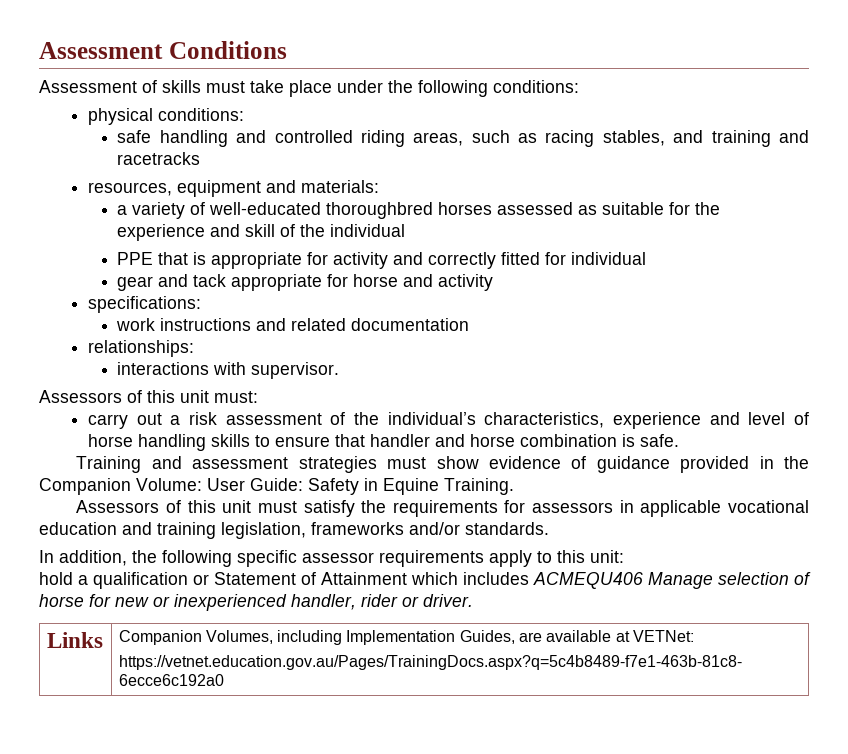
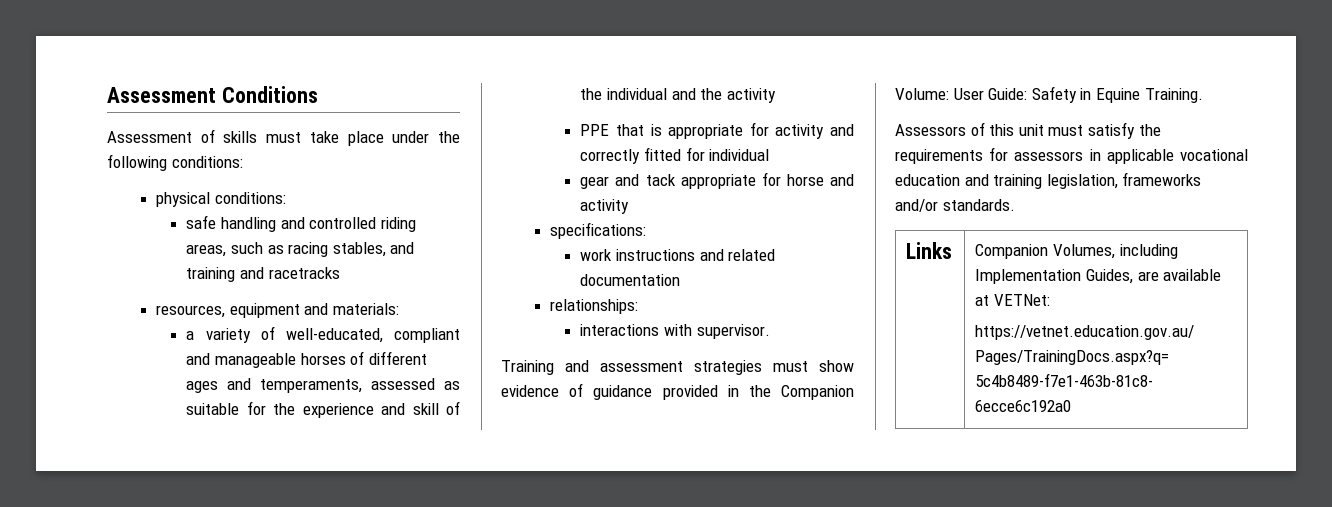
- a variety of well-educated thoroughbred horses assessed as suitable for the experience and skill of the individual
+ a variety of well-educated, compliant and manageable horses of different ages and temperaments, assessed as suitable for the experience and skill of the individual and the activity
- Assessors of this unit must:
- carry out a risk assessment of the individual’s characteristics, experience and level of horse handling skills to ensure that handler and horse combination is safe.
- In addition, the following specific assessor requirements apply to this unit:
- hold a qualification or Statement of Attainment which includes ACMEQU406 Manage selection of horse for new or inexperienced handler, rider or driver.

